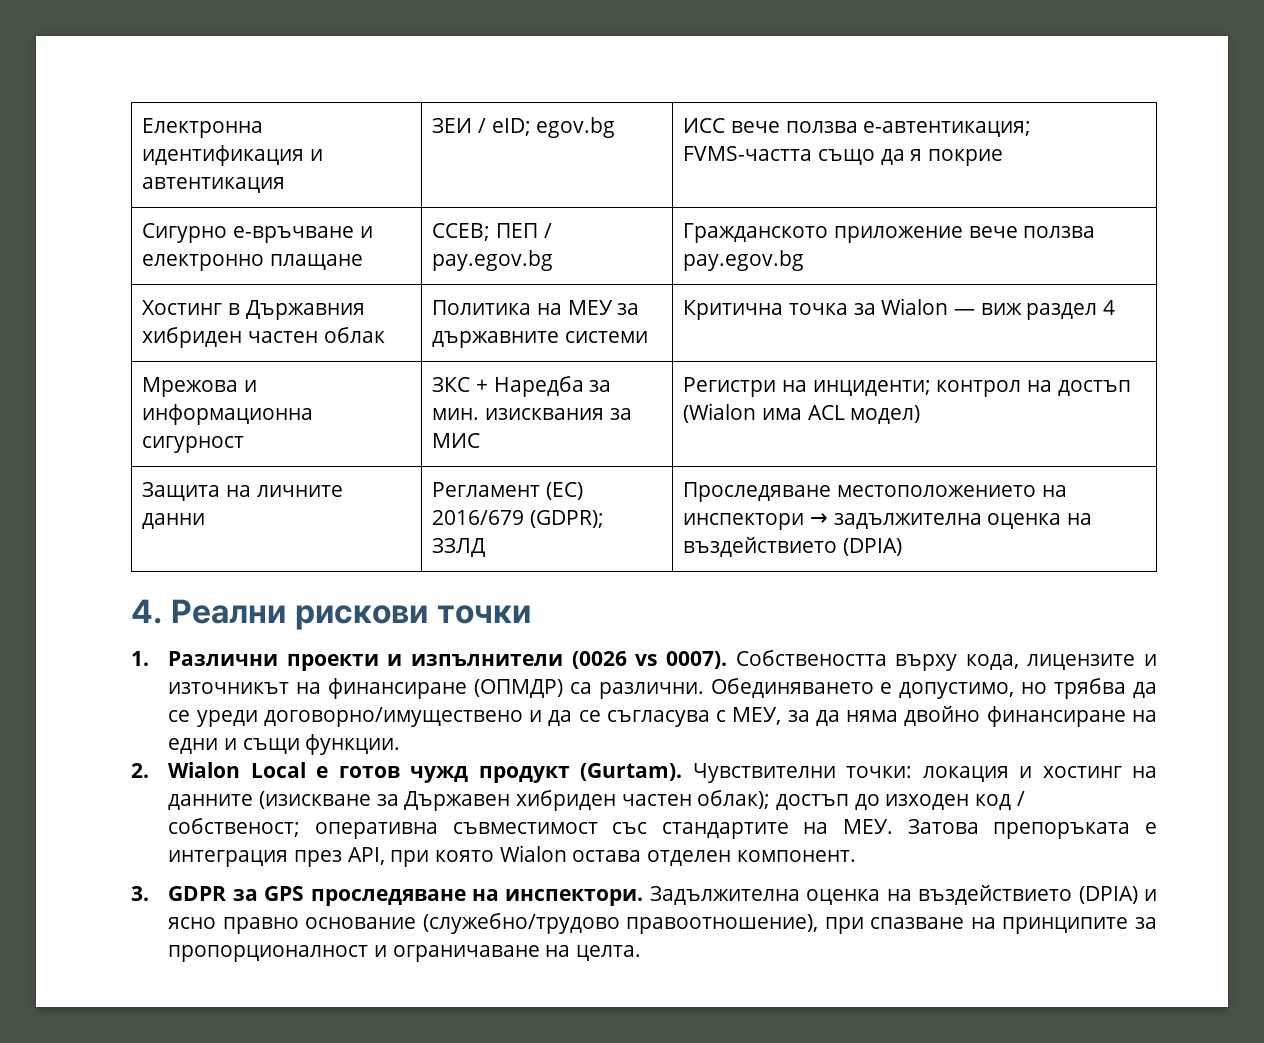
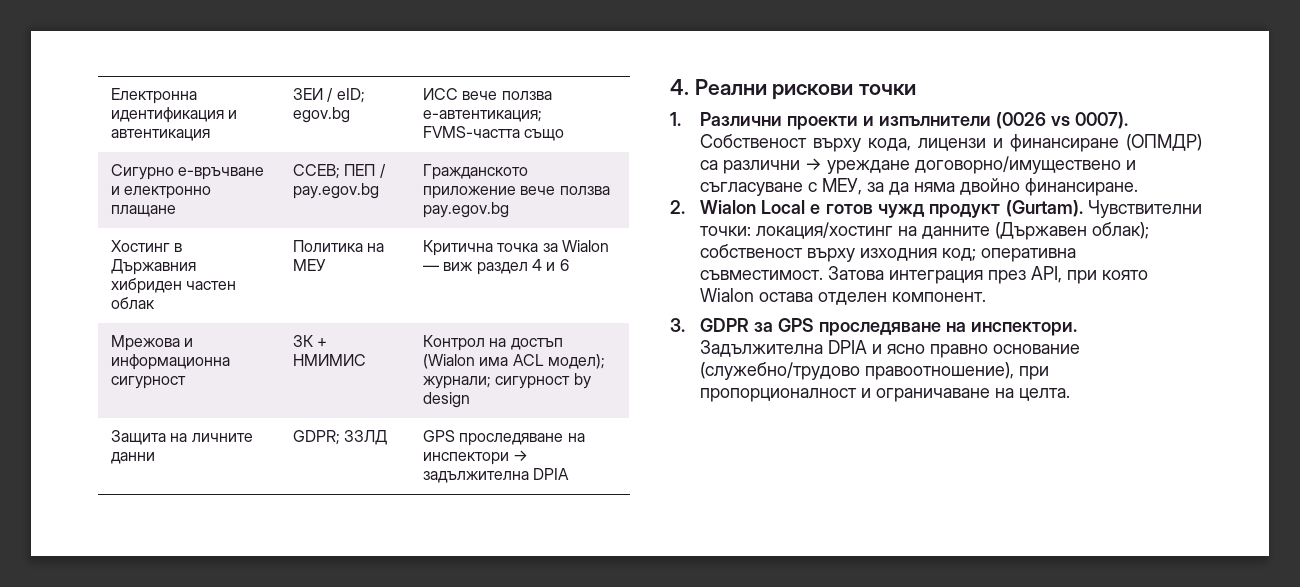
- Електронна идентификация и автентикация | ЗЕИ / eID; egov.bg | ИСС вече ползва е-автентикация; FVMS-частта също да я покрие
+ Електронна идентификация и автентикация | ЗЕИ / eID; egov.bg | ИСС вече ползва е-автентикация; FVMS-частта също
- Хостинг в Държавния хибриден частен облак | Политика на МЕУ за държавните системи | Критична точка за Wialon — виж раздел 4
+ Хостинг в Държавния хибриден частен облак | Политика на МЕУ | Критична точка за Wialon — виж раздел 4 и 6
- Мрежова и информационна сигурност | ЗКС + Наредба за мин. изисквания за МИС | Регистри на инциденти; контрол на достъп (Wialon има ACL модел)
+ Мрежова и информационна сигурност | ЗК + НМИМИС | Контрол на достъп (Wialon има ACL модел); журнали; сигурност by design
- Защита на личните данни | Регламент (ЕС) 2016/679 (GDPR); ЗЗЛД | Проследяване местоположението на инспектори → задължителна оценка на въздействието (DPIA)
+ Защита на личните данни | GDPR; ЗЗЛД | GPS проследяване на инспектори → задължителна DPIA
- Собствеността върху кода, лицензите и източникът на финансиране (ОПМДР) са различни. Обединяването е допустимо, но трябва да се уреди договорно/имуществено и да се съгласува с МЕУ, за да няма двойно финансиране на едни и същи функции.
+ Собственост върху кода, лицензи и финансиране (ОПМДР) са различни → уреждане договорно/имуществено и съгласуване с МЕУ, за да няма двойно финансиране.
- Чувствителни точки: локация и хостинг на данните (изискване за Държавен хибриден частен облак); достъп до изходен код / собственост; оперативна съвместимост със стандартите на МЕУ. Затова препоръката е интеграция през API, при която Wialon остава отделен компонент.
+ Чувствителни точки: локация/хостинг на данните (Държавен облак); собственост върху изходния код; оперативна съвместимост. Затова интеграция през API, при която Wialon остава отделен компонент.
- Задължителна оценка на въздействието (DPIA) и ясно правно основание (служебно/трудово правоотношение), при спазване на принципите за пропорционалност и ограничаване на целта.
+ Задължителна DPIA и ясно правно основание (служебно/трудово правоотношение), при пропорционалност и ограничаване на целта.

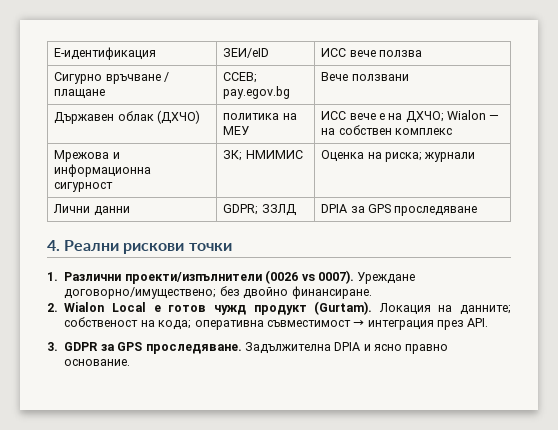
- Електронна идентификация и автентикация | ЗЕИ / eID; egov.bg | ИСС вече ползва е-автентикация; FVMS-частта също
- Сигурно е-връчване и електронно плащане | ССЕВ; ПЕП / pay.egov.bg | Гражданското приложение вече ползва pay.egov.bg
- Хостинг в Държавния хибриден частен облак | Политика на МЕУ | Критична точка за Wialon — виж раздел 4 и 6
+ Е-идентификация | ЗЕИ/eID | ИСС вече ползва
+ Сигурно връчване / плащане | ССЕВ; pay.egov.bg | Вече ползвани
+ Държавен облак (ДХЧО) | политика на МЕУ | ИСС вече е на ДХЧО; Wialon — на собствен комплекс
- Мрежова и информационна сигурност | ЗК + НМИМИС | Контрол на достъп (Wialon има ACL модел); журнали; сигурност by design
- Защита на личните данни | GDPR; ЗЗЛД | GPS проследяване на инспектори → задължителна DPIA
+ Мрежова и информационна сигурност | ЗК; НМИМИС | Оценка на риска; журнали
+ Лични данни | GDPR; ЗЗЛД | DPIA за GPS проследяване
- 1. Различни проекти и изпълнители (0026 vs 0007). Собственост върху кода, лицензи и финансиране (ОПМДР) са различни → уреждане договорно/имуществено и съгласуване с МЕУ, за да няма двойно финансиране.
+ 1. Различни проекти/изпълнители (0026 vs 0007). Уреждане договорно/имуществено; без двойно финансиране.
- Чувствителни точки: локация/хостинг на данните (Държавен облак); собственост върху изходния код; оперативна съвместимост. Затова интеграция през API, при която Wialon остава отделен компонент.
+ Локация на данните; собственост на кода; оперативна съвместимост → интеграция през API.
- 3. GDPR за GPS проследяване на инспектори.
+ 3. GDPR за GPS проследяване.
- Задължителна DPIA и ясно правно основание (служебно/трудово правоотношение), при пропорционалност и ограничаване на целта.
+ Задължителна DPIA и ясно правно основание.

